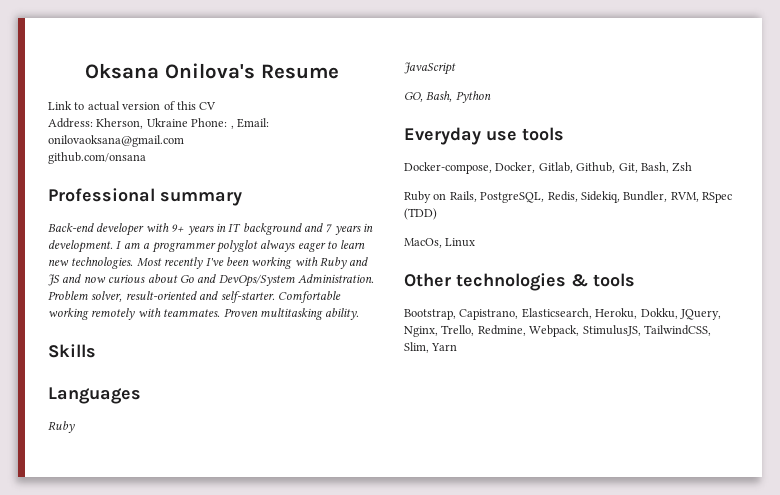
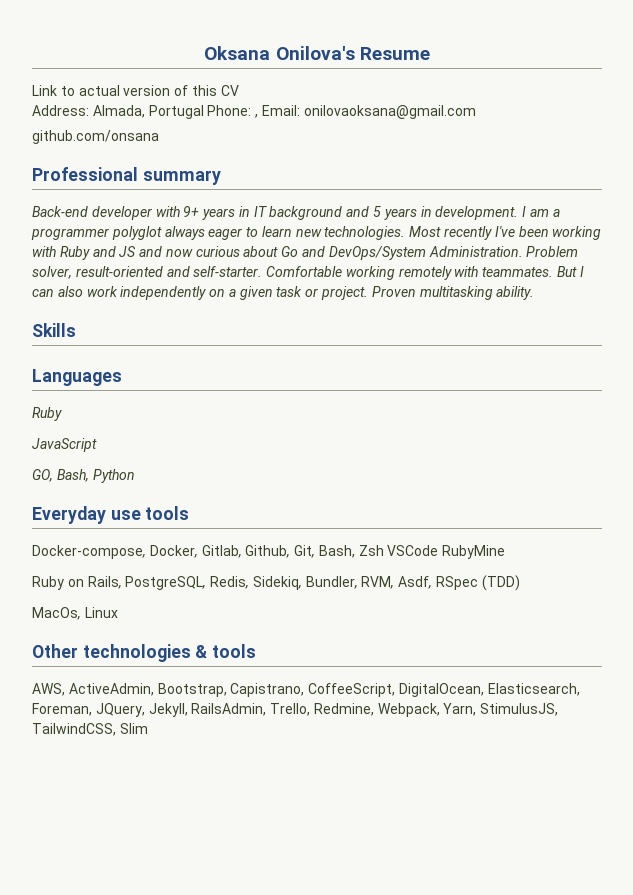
- Address: Kherson, Ukraine Phone: , Email: onilovaoksana@gmail.com
+ Address: Almada, Portugal Phone: , Email: onilovaoksana@gmail.com
- Back-end developer with 9+ years in IT background and 7 years in development.
+ Back-end developer with 9+ years in IT background and 5 years in development.
+ But I can also work independently on a given task or project.
- Docker-compose, Docker, Gitlab, Github, Git, Bash, Zsh
+ Docker-compose, Docker, Gitlab, Github, Git, Bash, Zsh VSCode RubyMine
- Ruby on Rails, PostgreSQL, Redis, Sidekiq, Bundler, RVM, RSpec (TDD)
+ Ruby on Rails, PostgreSQL, Redis, Sidekiq, Bundler, RVM, Asdf, RSpec (TDD)
- Bootstrap, Capistrano, Elasticsearch, Heroku, Dokku, JQuery, Nginx, Trello, Redmine, Webpack, StimulusJS, TailwindCSS, Slim, Yarn
+ AWS, ActiveAdmin, Bootstrap, Capistrano, CoffeeScript, DigitalOcean, Elasticsearch, Foreman, JQuery, Jekyll, RailsAdmin, Trello, Redmine, Webpack, Yarn, StimulusJS, TailwindCSS, Slim

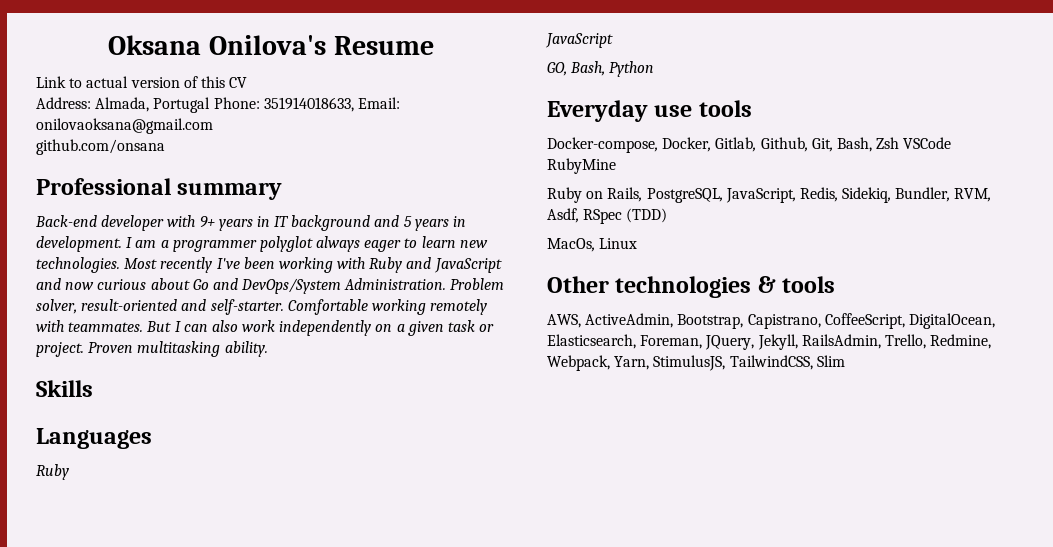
- Address: Almada, Portugal Phone: , Email: onilovaoksana@gmail.com
+ Address: Almada, Portugal Phone: 351914018633, Email: onilovaoksana@gmail.com
- Most recently I've been working with Ruby and JS and now curious about Go and DevOps/System Administration.
+ Most recently I've been working with Ruby and JavaScript and now curious about Go and DevOps/System Administration.
- Ruby on Rails, PostgreSQL, Redis, Sidekiq, Bundler, RVM, Asdf, RSpec (TDD)
+ Ruby on Rails, PostgreSQL, JavaScript, Redis, Sidekiq, Bundler, RVM, Asdf, RSpec (TDD)

